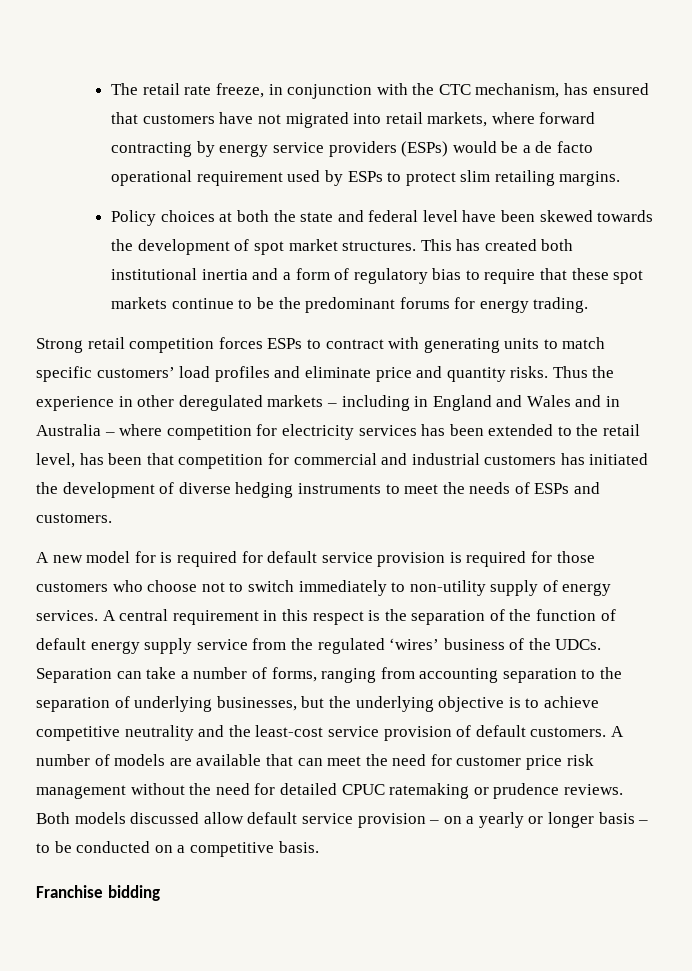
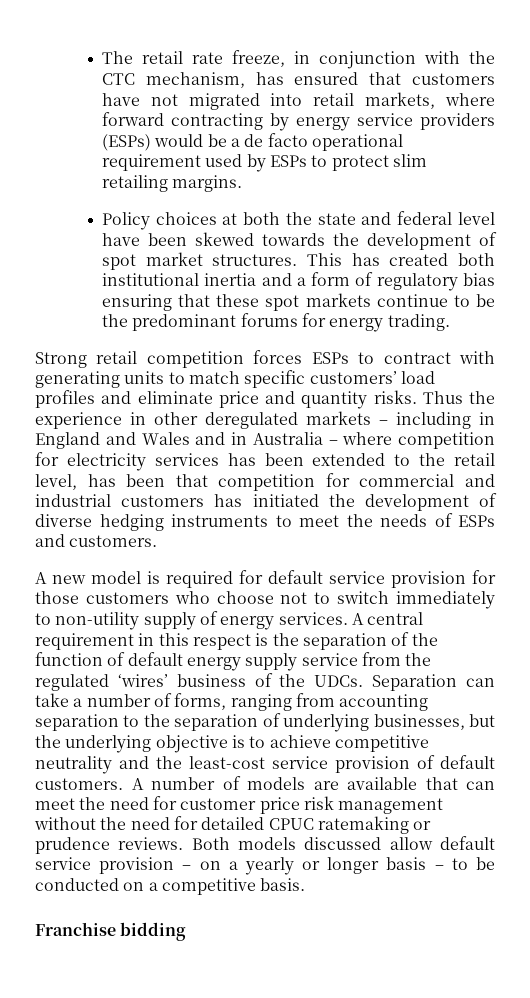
- This has created both institutional inertia and a form of regulatory bias to require that these spot markets continue to be the predominant forums for energy trading.
+ This has created both institutional inertia and a form of regulatory bias ensuring that these spot markets continue to be the predominant forums for energy trading.
- A new model for is required for default service provision is required for those customers who choose not to switch immediately to non-utility supply of energy services.
+ A new model is required for default service provision for those customers who choose not to switch immediately to non-utility supply of energy services.

